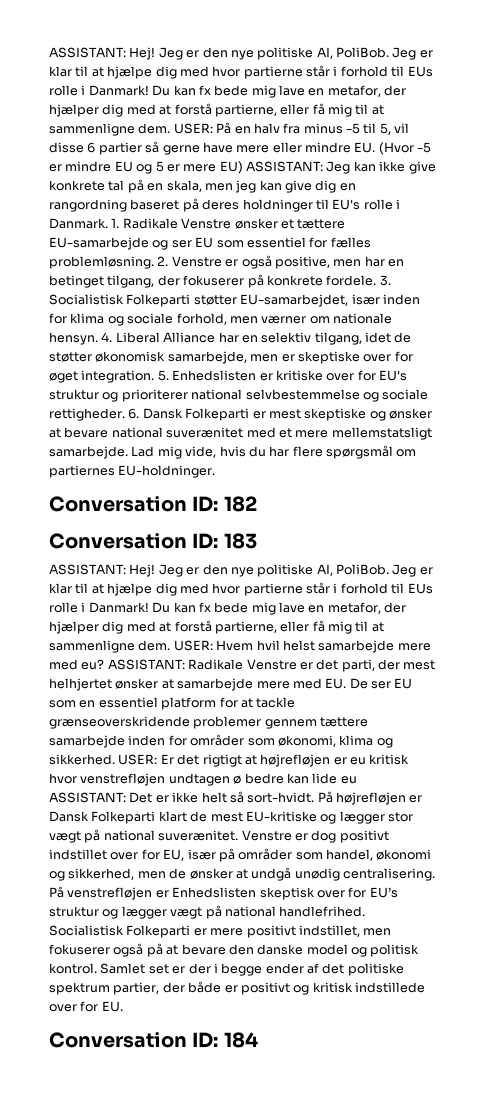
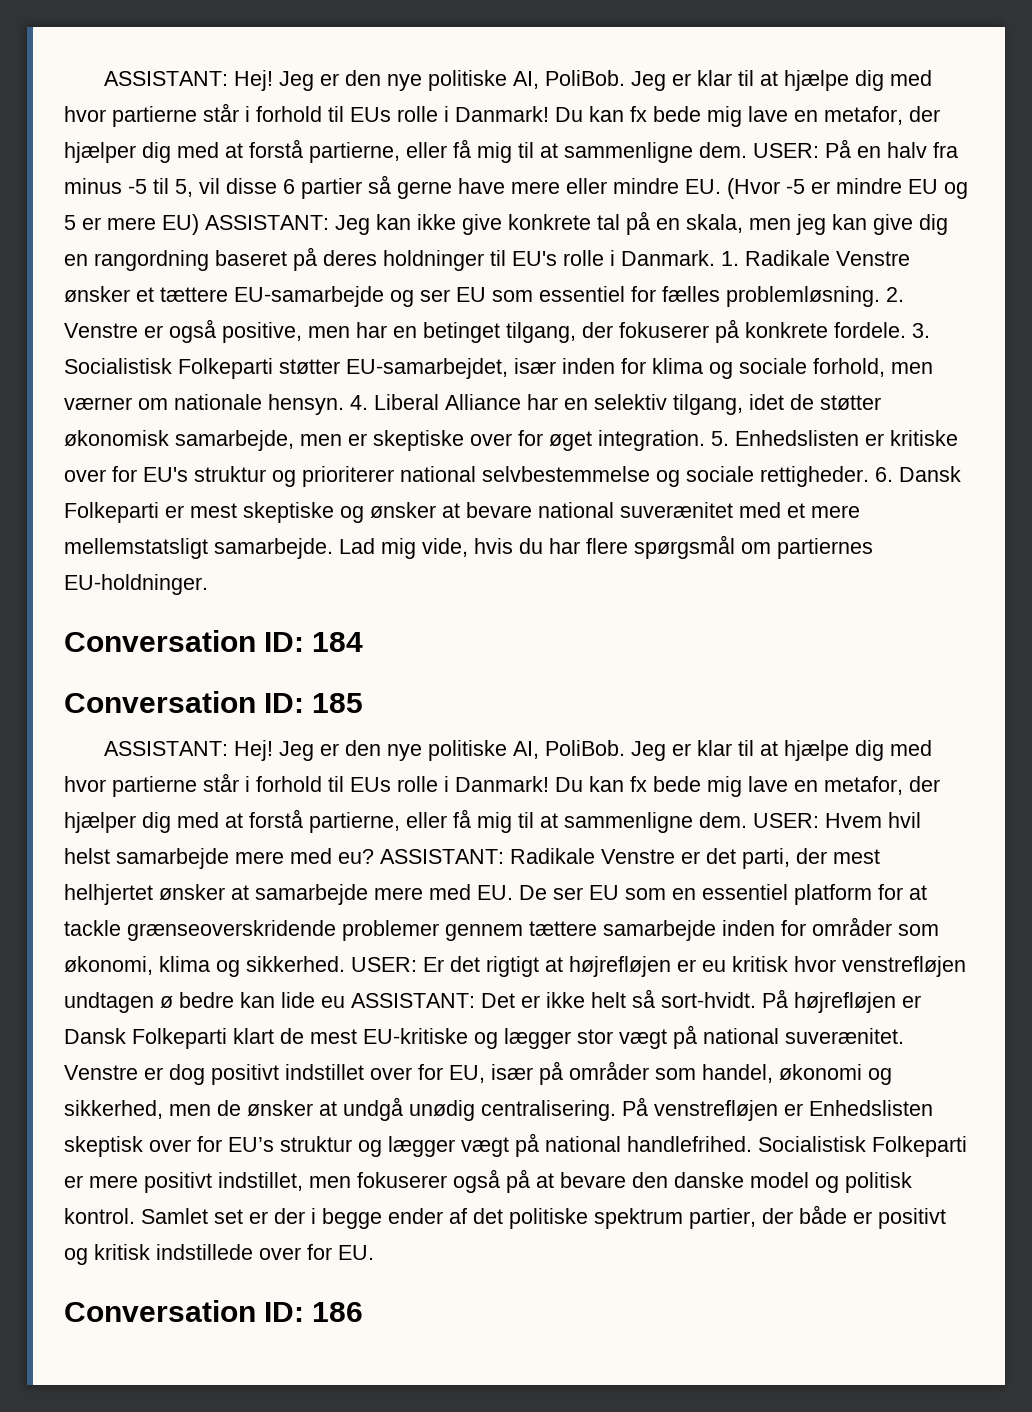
- Conversation ID: 182
- Conversation ID: 183
+ Conversation ID: 184
+ Conversation ID: 185
- Conversation ID: 184
+ Conversation ID: 186

